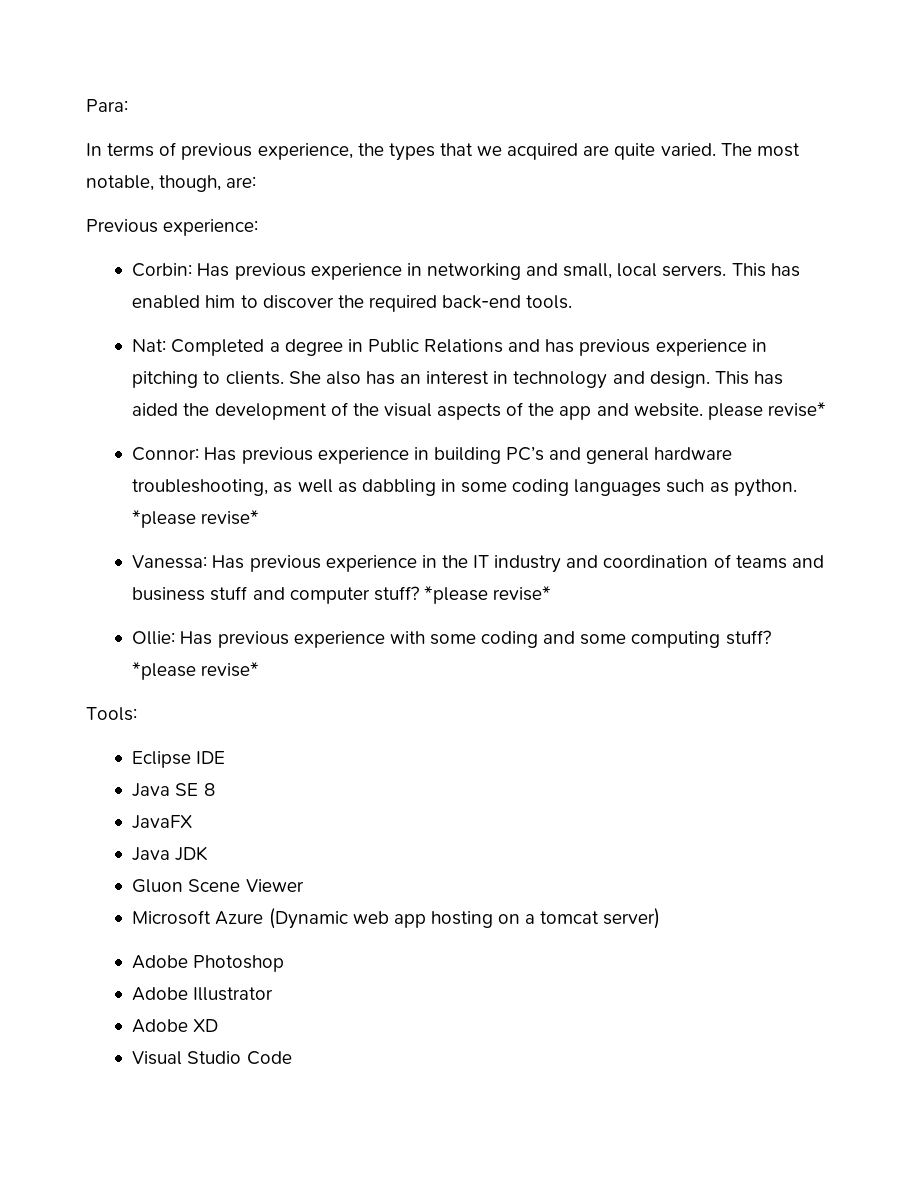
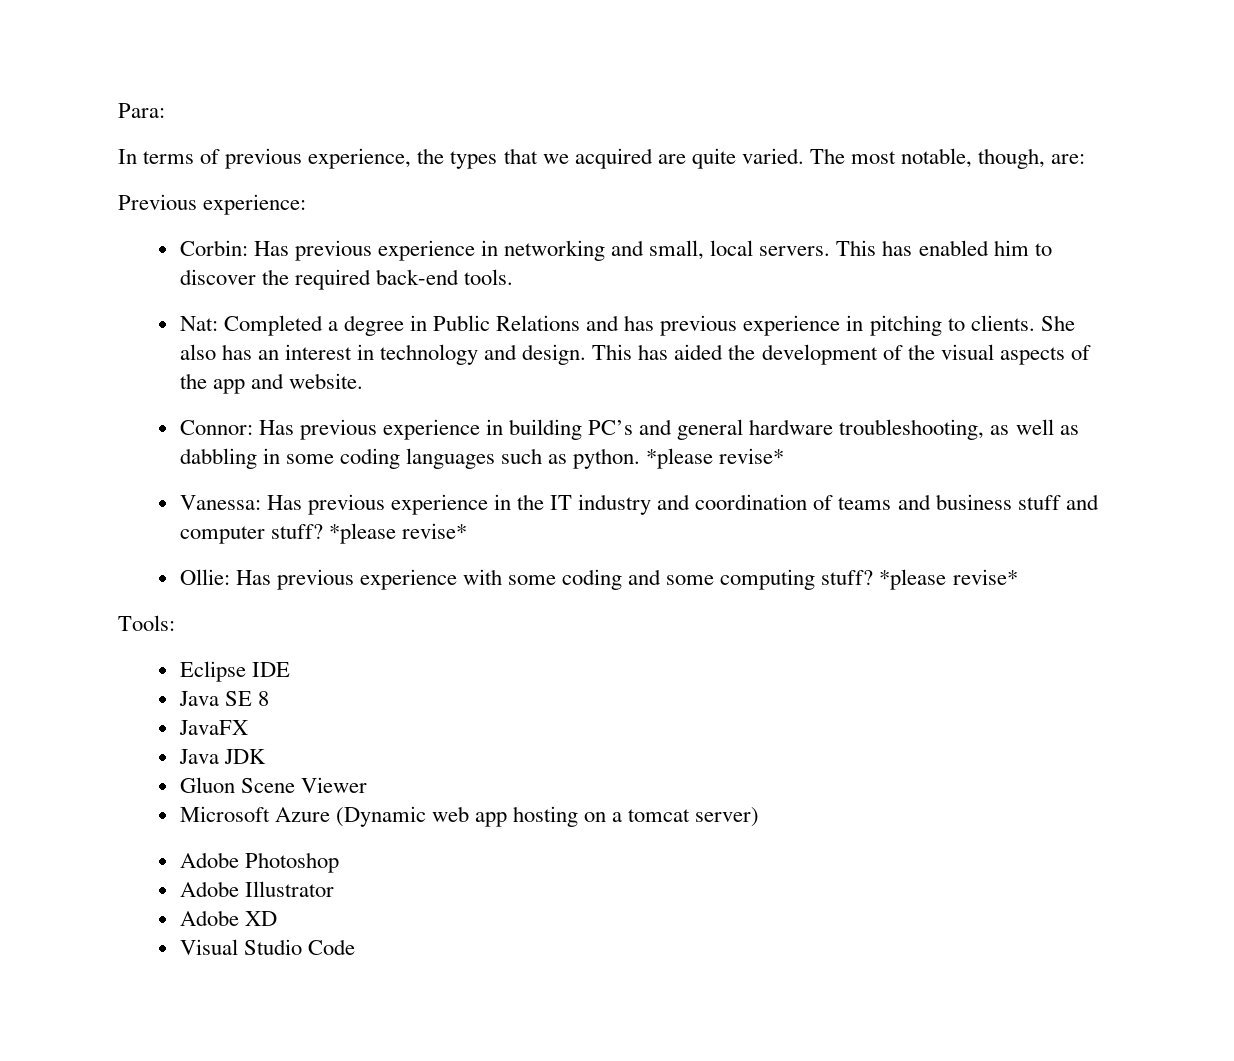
- This has aided the development of the visual aspects of the app and website. please revise*
+ This has aided the development of the visual aspects of the app and website.

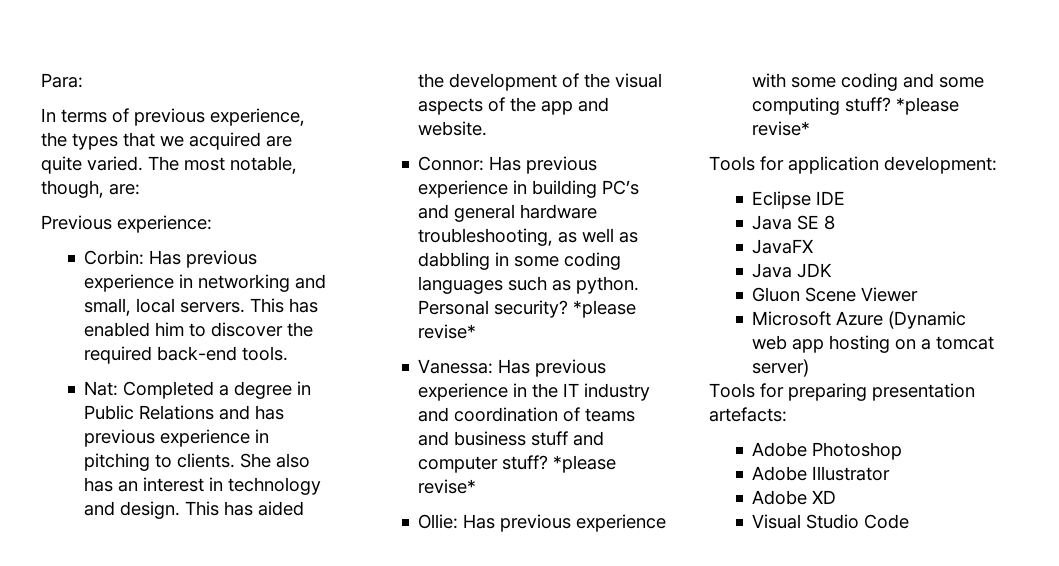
+ Personal security?
- Tools:
+ Tools for application development:
+ Tools for preparing presentation artefacts:

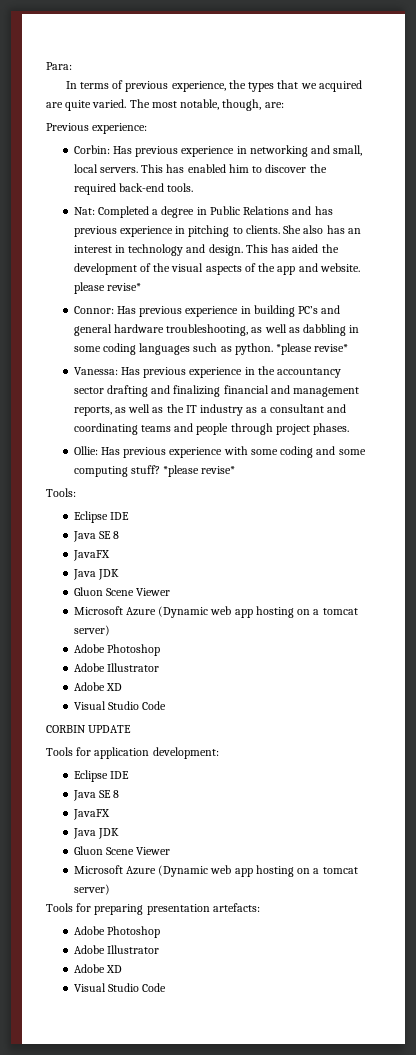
- This has aided the development of the visual aspects of the app and website.
+ This has aided the development of the visual aspects of the app and website. please revise*
- Personal security?
- Vanessa: Has previous experience in the IT industry and coordination of teams and business stuff and computer stuff? *please revise*
+ Vanessa: Has previous experience in the accountancy sector drafting and finalizing financial and management reports, as well as the IT industry as a consultant and coordinating teams and people through project phases.
+ Tools:
+ Eclipse IDE
+ Java SE 8
+ JavaFX
+ Java JDK
+ Gluon Scene Viewer
+ Microsoft Azure (Dynamic web app hosting on a tomcat server)
+ Adobe Photoshop
+ Adobe Illustrator
+ Adobe XD
+ Visual Studio Code
+ CORBIN UPDATE

